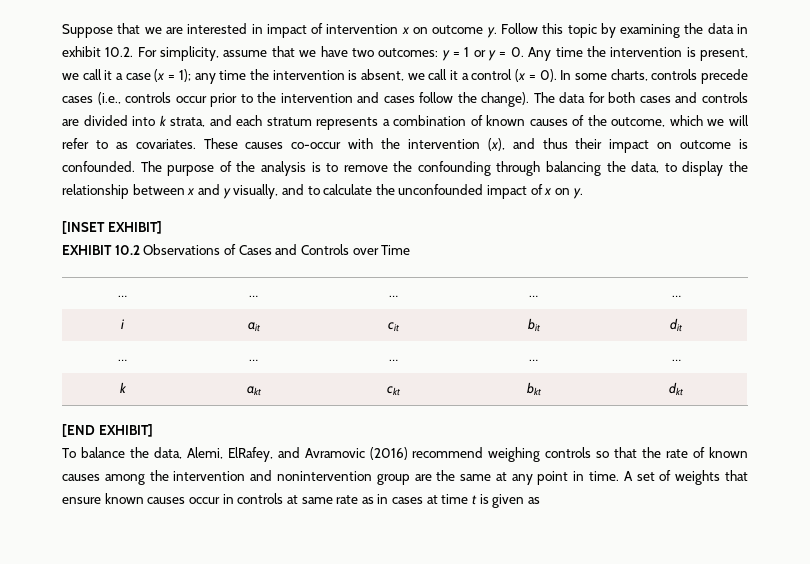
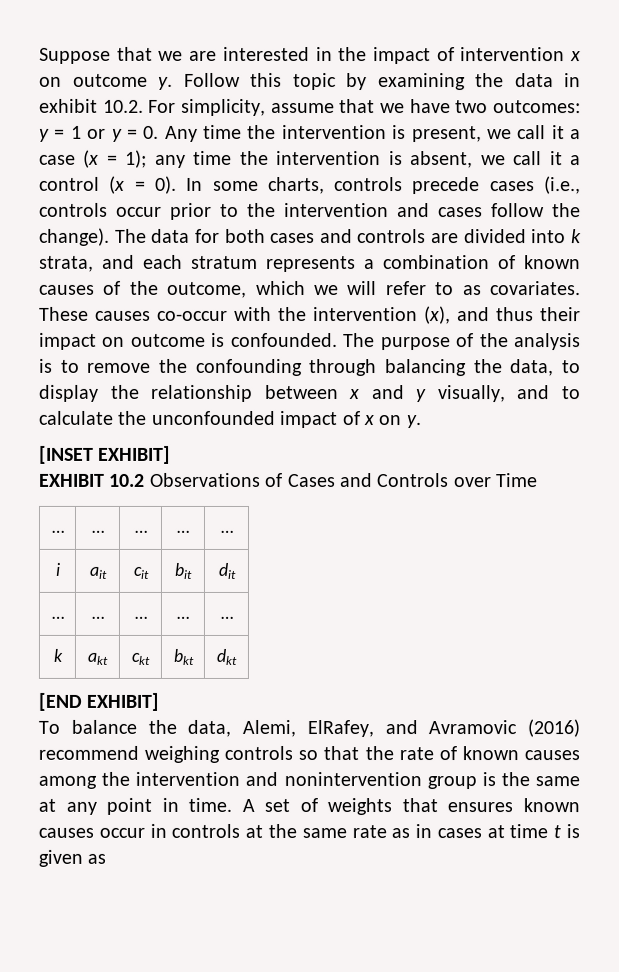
- Suppose that we are interested in impact of intervention x on outcome y.
+ Suppose that we are interested in the impact of intervention x on outcome y.
- To balance the data, Alemi, ElRafey, and Avramovic (2016) recommend weighing controls so that the rate of known causes among the intervention and nonintervention group are the same at any point in time.
+ To balance the data, Alemi, ElRafey, and Avramovic (2016) recommend weighing controls so that the rate of known causes among the intervention and nonintervention group is the same at any point in time.
- A set of weights that ensure known causes occur in controls at same rate as in cases at time t is given as
+ A set of weights that ensures known causes occur in controls at the same rate as in cases at time t is given as

